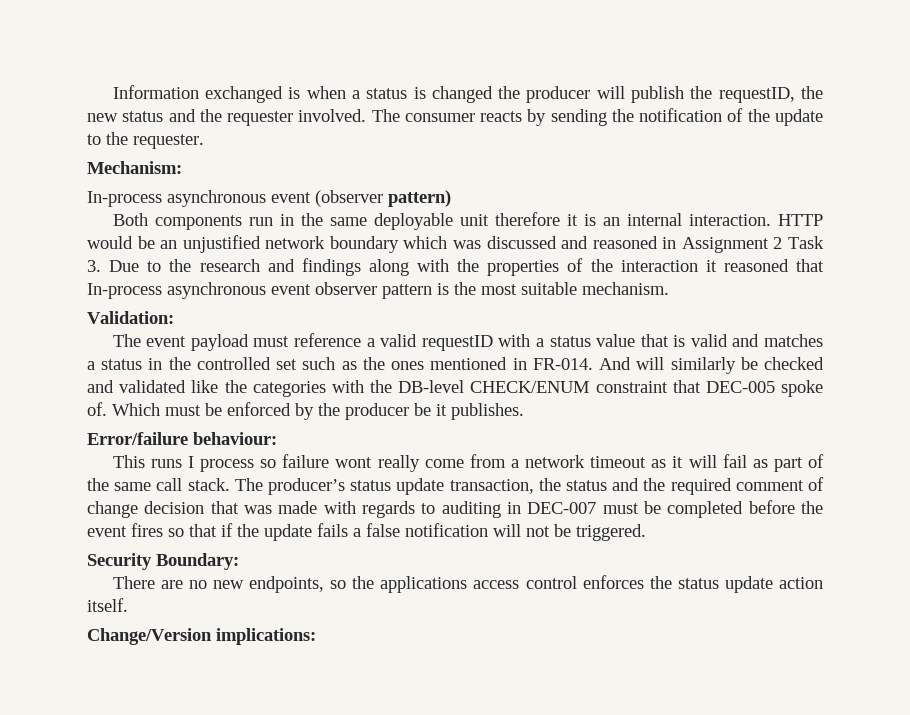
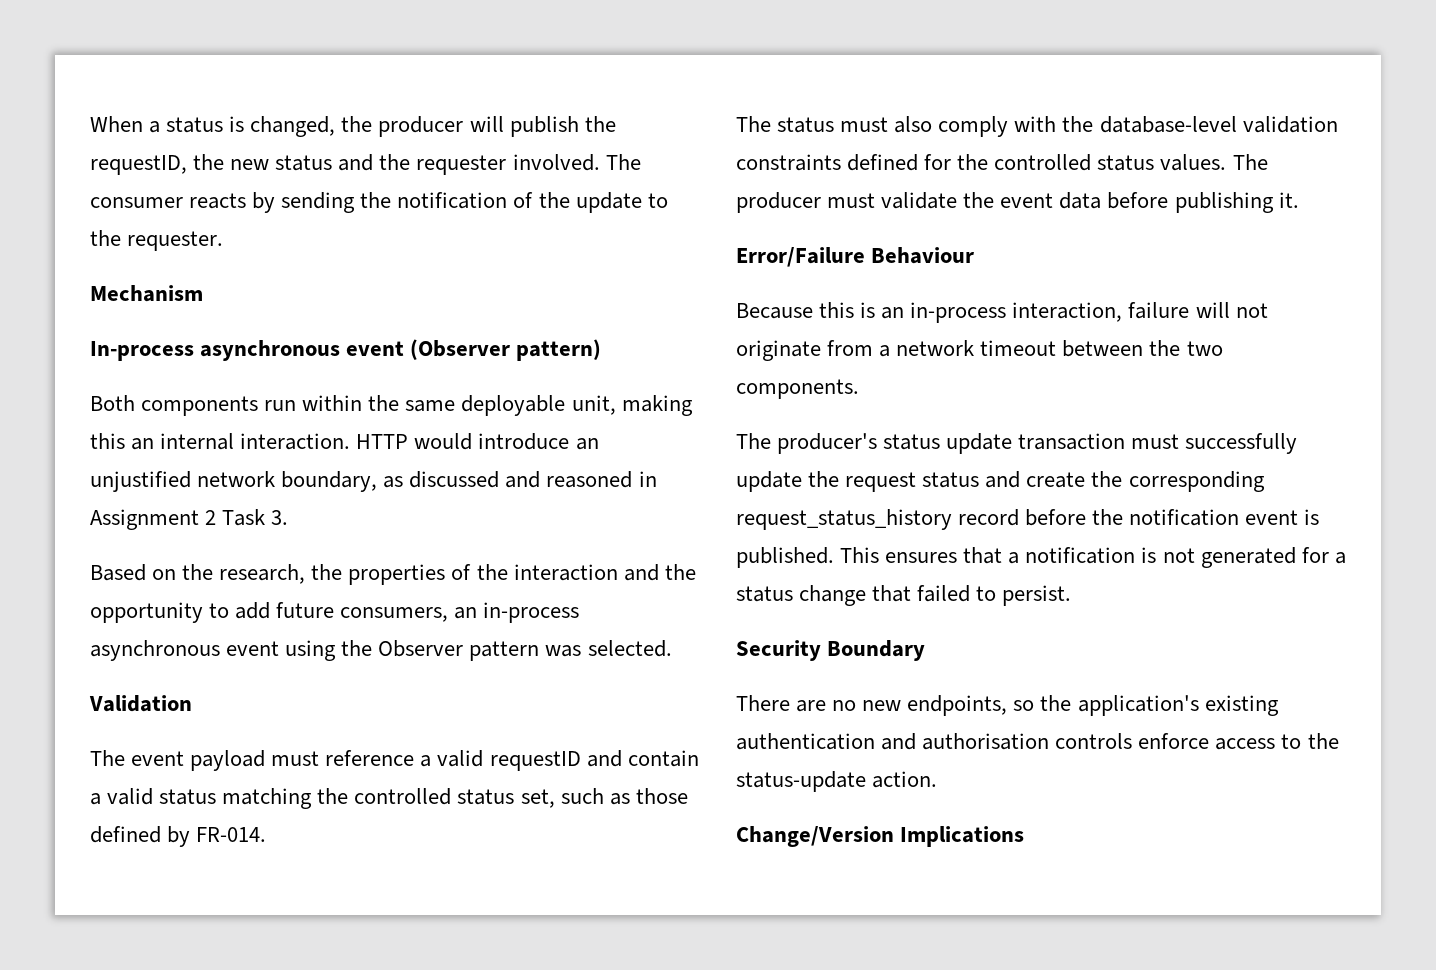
- Information exchanged is when a status is changed the producer will publish the requestID, the new status and the requester involved.
+ When a status is changed, the producer will publish the requestID, the new status and the requester involved.
- Mechanism:
- In-process asynchronous event (observer pattern)
+ Mechanism
+ In-process asynchronous event (Observer pattern)
- Both components run in the same deployable unit therefore it is an internal interaction.
+ Both components run within the same deployable unit, making this an internal interaction.
- HTTP would be an unjustified network boundary which was discussed and reasoned in Assignment 2 Task 3. Due to the research and findings along with the properties of the interaction it reasoned that In-process asynchronous event observer pattern is the most suitable mechanism.
- Validation:
+ HTTP would introduce an unjustified network boundary, as discussed and reasoned in Assignment 2 Task 3.
+ Based on the research, the properties of the interaction and the opportunity to add future consumers, an in-process asynchronous event using the Observer pattern was selected.
+ Validation
- The event payload must reference a valid requestID with a status value that is valid and matches a status in the controlled set such as the ones mentioned in FR-014. And will similarly be checked and validated like the categories with the DB-level CHECK/ENUM constraint that DEC-005 spoke of. Which must be enforced by the producer be it publishes.
- Error/failure behaviour:
- This runs I process so failure wont really come from a network timeout as it will fail as part of the same call stack. The producer’s status update transaction, the status and the required comment of change decision that was made with regards to auditing in DEC-007 must be completed before the event fires so that if the update fails a false notification will not be triggered.
+ The event payload must reference a valid requestID and contain a valid status matching the controlled status set, such as those defined by FR-014.
+ The status must also comply with the database-level validation constraints defined for the controlled status values. The producer must validate the event data before publishing it.
+ Error/Failure Behaviour
+ Because this is an in-process interaction, failure will not originate from a network timeout between the two components.
+ The producer's status update transaction must successfully update the request status and create the corresponding request_status_history record before the notification event is published. This ensures that a notification is not generated for a status change that failed to persist.
- Security Boundary:
+ Security Boundary
- There are no new endpoints, so the applications access control enforces the status update action itself.
+ There are no new endpoints, so the application's existing authentication and authorisation controls enforce access to the status-update action.
- Change/Version implications:
+ Change/Version Implications

